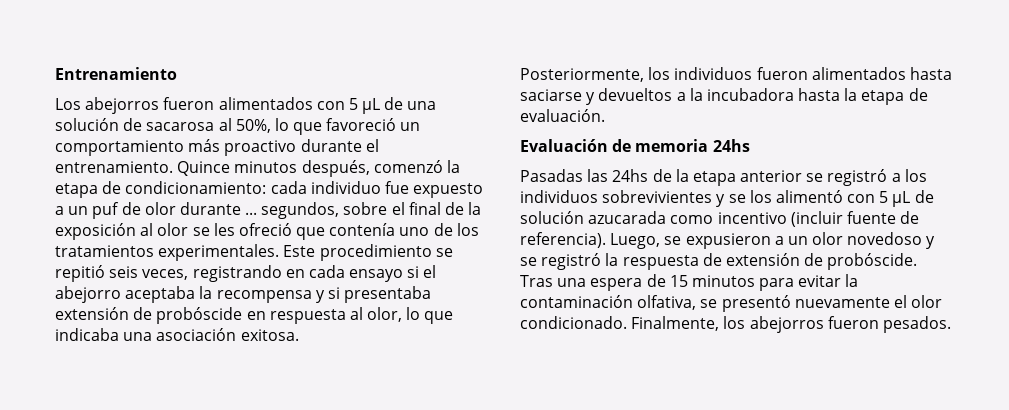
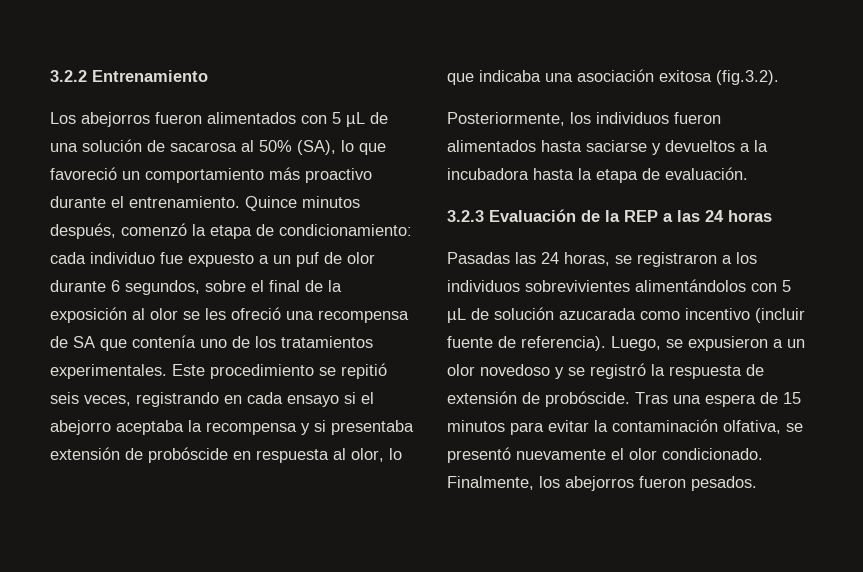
- Entrenamiento
+ 3.2.2 Entrenamiento
- Los abejorros fueron alimentados con 5 µL de una solución de sacarosa al 50%, lo que favoreció un comportamiento más proactivo durante el entrenamiento.
+ Los abejorros fueron alimentados con 5 µL de una solución de sacarosa al 50% (SA), lo que favoreció un comportamiento más proactivo durante el entrenamiento.
- Quince minutos después, comenzó la etapa de condicionamiento: cada individuo fue expuesto a un puf de olor durante ... segundos, sobre el final de la exposición al olor se les ofreció que contenía uno de los tratamientos experimentales.
+ Quince minutos después, comenzó la etapa de condicionamiento: cada individuo fue expuesto a un puf de olor durante 6 segundos, sobre el final de la exposición al olor se les ofreció una recompensa de SA que contenía uno de los tratamientos experimentales.
- Este procedimiento se repitió seis veces, registrando en cada ensayo si el abejorro aceptaba la recompensa y si presentaba extensión de probóscide en respuesta al olor, lo que indicaba una asociación exitosa.
+ Este procedimiento se repitió seis veces, registrando en cada ensayo si el abejorro aceptaba la recompensa y si presentaba extensión de probóscide en respuesta al olor, lo que indicaba una asociación exitosa (fig.3.2).
- Evaluación de memoria 24hs
- Pasadas las 24hs de la etapa anterior se registró a los individuos sobrevivientes y se los alimentó con 5 µL de solución azucarada como incentivo (incluir fuente de referencia).
+ 3.2.3 Evaluación de la REP a las 24 horas
+ Pasadas las 24 horas, se registraron a los individuos sobrevivientes alimentándolos con 5 µL de solución azucarada como incentivo (incluir fuente de referencia).

